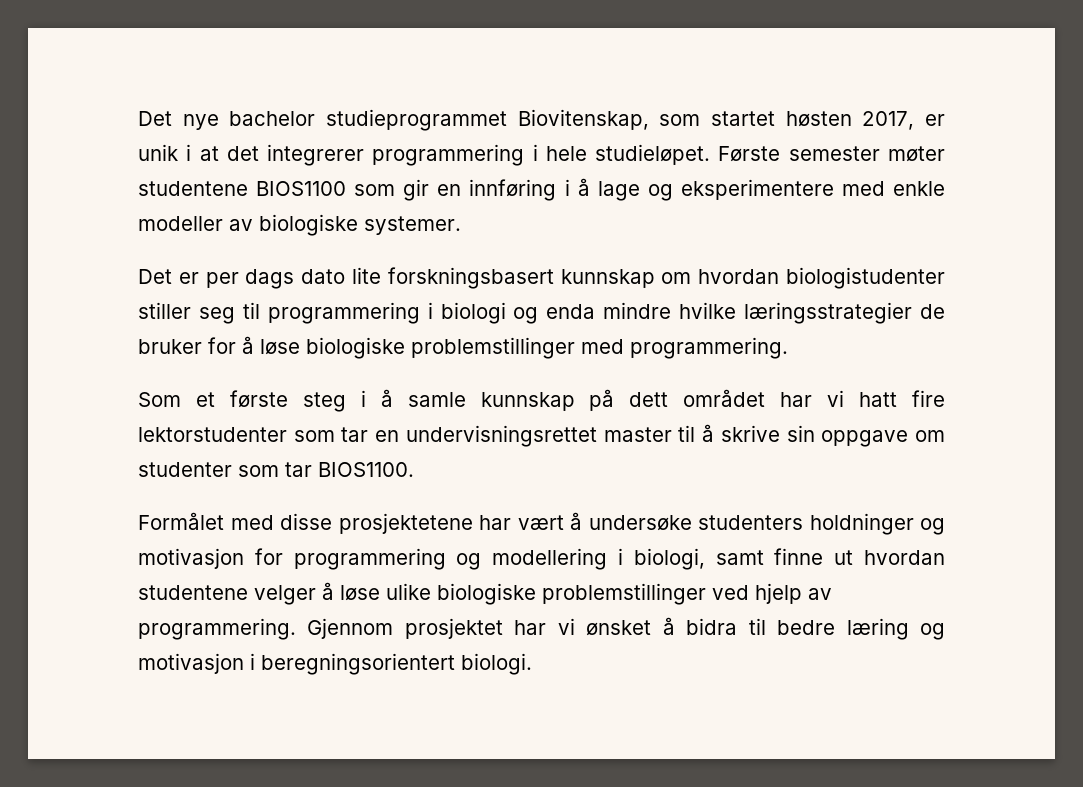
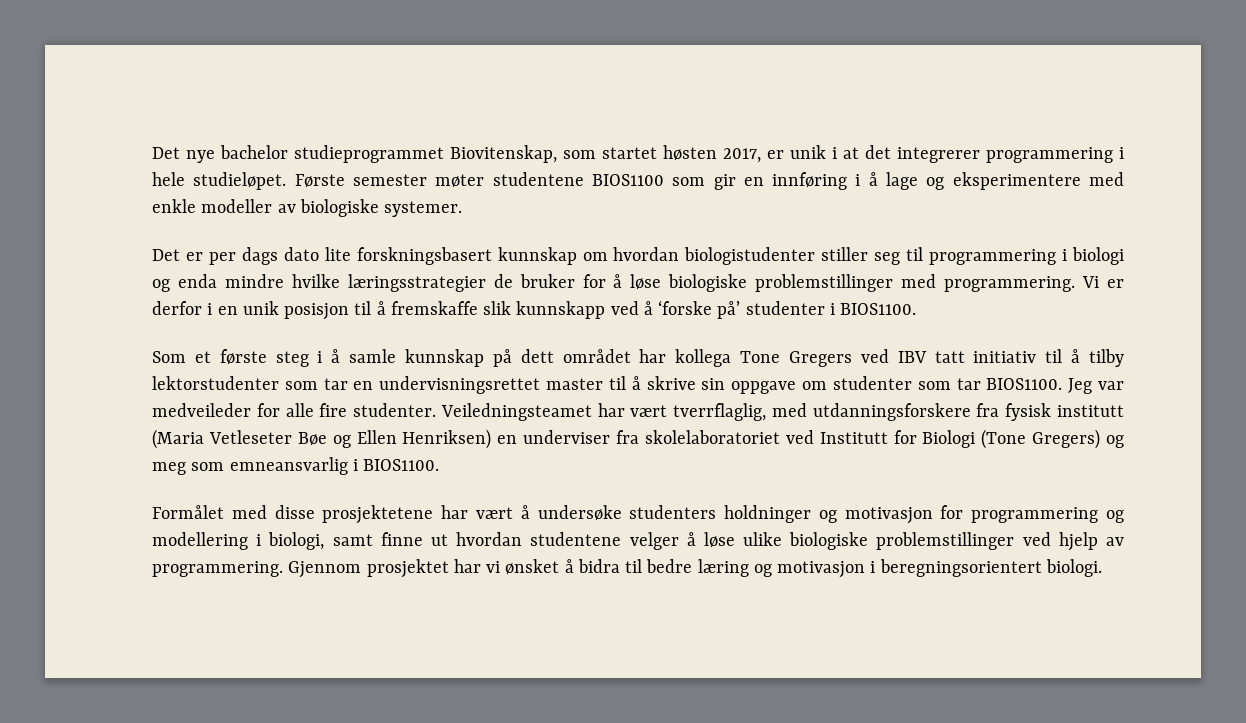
+ Vi er derfor i en unik posisjon til å fremskaffe slik kunnskapp ved å ‘forske på’ studenter i BIOS1100.
- Som et første steg i å samle kunnskap på dett området har vi hatt fire lektorstudenter som tar en undervisningsrettet master til å skrive sin oppgave om studenter som tar BIOS1100.
+ Som et første steg i å samle kunnskap på dett området har kollega Tone Gregers ved IBV tatt initiativ til å tilby lektorstudenter som tar en undervisningsrettet master til å skrive sin oppgave om studenter som tar BIOS1100. Jeg var medveileder for alle fire studenter. Veiledningsteamet har vært tverrflaglig, med utdanningsforskere fra fysisk institutt (Maria Vetleseter Bøe og Ellen Henriksen) en underviser fra skolelaboratoriet ved Institutt for Biologi (Tone Gregers) og meg som emneansvarlig i BIOS1100.

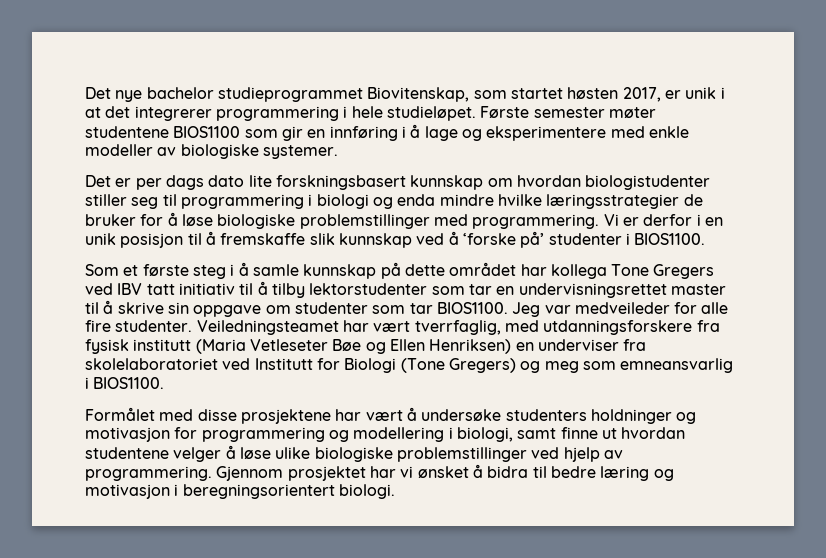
- Vi er derfor i en unik posisjon til å fremskaffe slik kunnskapp ved å ‘forske på’ studenter i BIOS1100.
+ Vi er derfor i en unik posisjon til å fremskaffe slik kunnskap ved å ‘forske på’ studenter i BIOS1100.
- Som et første steg i å samle kunnskap på dett området har kollega Tone Gregers ved IBV tatt initiativ til å tilby lektorstudenter som tar en undervisningsrettet master til å skrive sin oppgave om studenter som tar BIOS1100.
+ Som et første steg i å samle kunnskap på dette området har kollega Tone Gregers ved IBV tatt initiativ til å tilby lektorstudenter som tar en undervisningsrettet master til å skrive sin oppgave om studenter som tar BIOS1100.
- Veiledningsteamet har vært tverrflaglig, med utdanningsforskere fra fysisk institutt (Maria Vetleseter Bøe og Ellen Henriksen) en underviser fra skolelaboratoriet ved Institutt for Biologi (Tone Gregers) og meg som emneansvarlig i BIOS1100.
+ Veiledningsteamet har vært tverrfaglig, med utdanningsforskere fra fysisk institutt (Maria Vetleseter Bøe og Ellen Henriksen) en underviser fra skolelaboratoriet ved Institutt for Biologi (Tone Gregers) og meg som emneansvarlig i BIOS1100.
- Formålet med disse prosjektetene har vært å undersøke studenters holdninger og motivasjon for programmering og modellering i biologi, samt finne ut hvordan studentene velger å løse ulike biologiske problemstillinger ved hjelp av programmering.
+ Formålet med disse prosjektene har vært å undersøke studenters holdninger og motivasjon for programmering og modellering i biologi, samt finne ut hvordan studentene velger å løse ulike biologiske problemstillinger ved hjelp av programmering.

